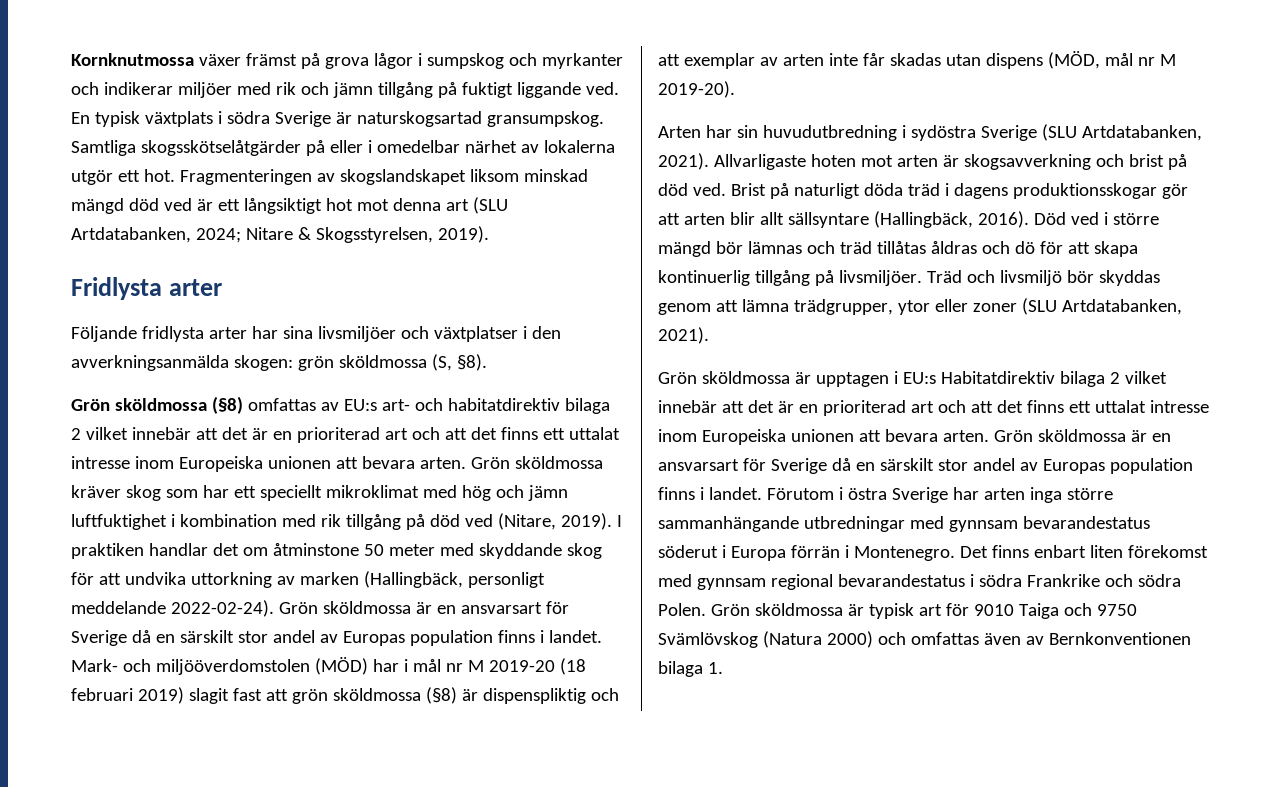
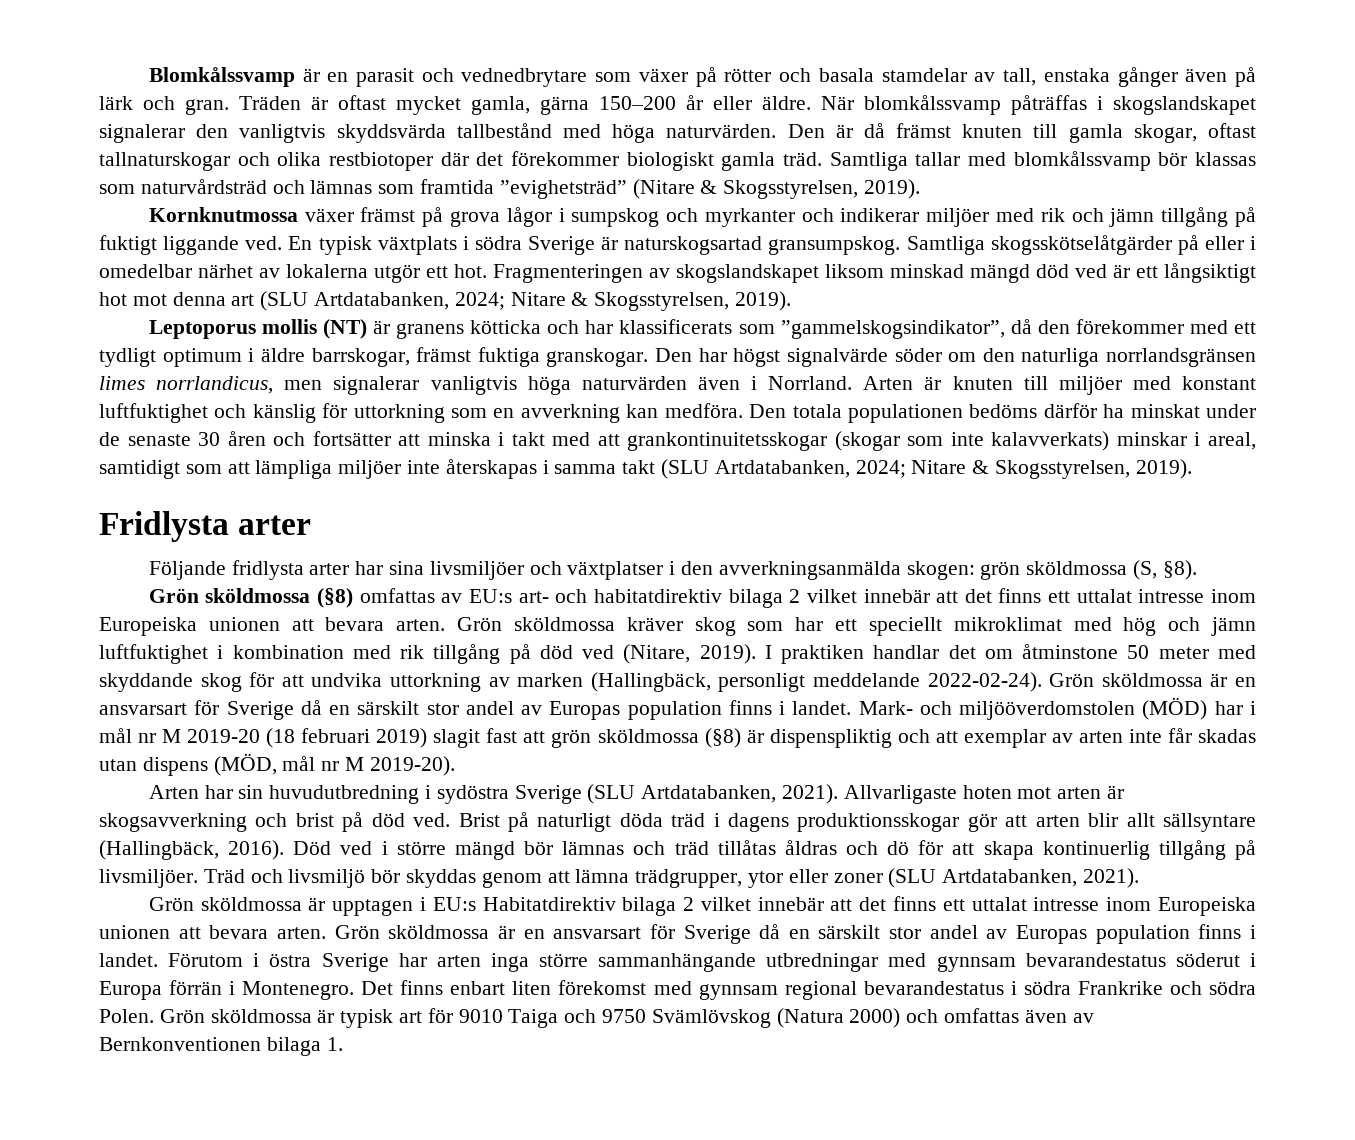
+ Blomkålssvamp är en parasit och vednedbrytare som växer på rötter och basala stamdelar av tall, enstaka gånger även på lärk och gran. Träden är oftast mycket gamla, gärna 150–200 år eller äldre. När blomkålssvamp påträffas i skogslandskapet signalerar den vanligtvis skyddsvärda tallbestånd med höga naturvärden. Den är då främst knuten till gamla skogar, oftast tallnaturskogar och olika restbiotoper där det förekommer biologiskt gamla träd. Samtliga tallar med blomkålssvamp bör klassas som naturvårdsträd och lämnas som framtida ”evighetsträd” (Nitare & Skogsstyrelsen, 2019).
+ Leptoporus mollis (NT) är granens kötticka och har klassificerats som ”gammelskogsindikator”, då den förekommer med ett tydligt optimum i äldre barrskogar, främst fuktiga granskogar. Den har högst signalvärde söder om den naturliga norrlandsgränsen limes norrlandicus, men signalerar vanligtvis höga naturvärden även i Norrland. Arten är knuten till miljöer med konstant luftfuktighet och känslig för uttorkning som en avverkning kan medföra. Den totala populationen bedöms därför ha minskat under de senaste 30 åren och fortsätter att minska i takt med att grankontinuitetsskogar (skogar som inte kalavverkats) minskar i areal, samtidigt som att lämpliga miljöer inte återskapas i samma takt (SLU Artdatabanken, 2024; Nitare & Skogsstyrelsen, 2019).
- Grön sköldmossa (§8) omfattas av EU:s art- och habitatdirektiv bilaga 2 vilket innebär att det är en prioriterad art och att det finns ett uttalat intresse inom Europeiska unionen att bevara arten.
+ Grön sköldmossa (§8) omfattas av EU:s art- och habitatdirektiv bilaga 2 vilket innebär att det finns ett uttalat intresse inom Europeiska unionen att bevara arten.
- Grön sköldmossa är upptagen i EU:s Habitatdirektiv bilaga 2 vilket innebär att det är en prioriterad art och att det finns ett uttalat intresse inom Europeiska unionen att bevara arten.
+ Grön sköldmossa är upptagen i EU:s Habitatdirektiv bilaga 2 vilket innebär att det finns ett uttalat intresse inom Europeiska unionen att bevara arten.

